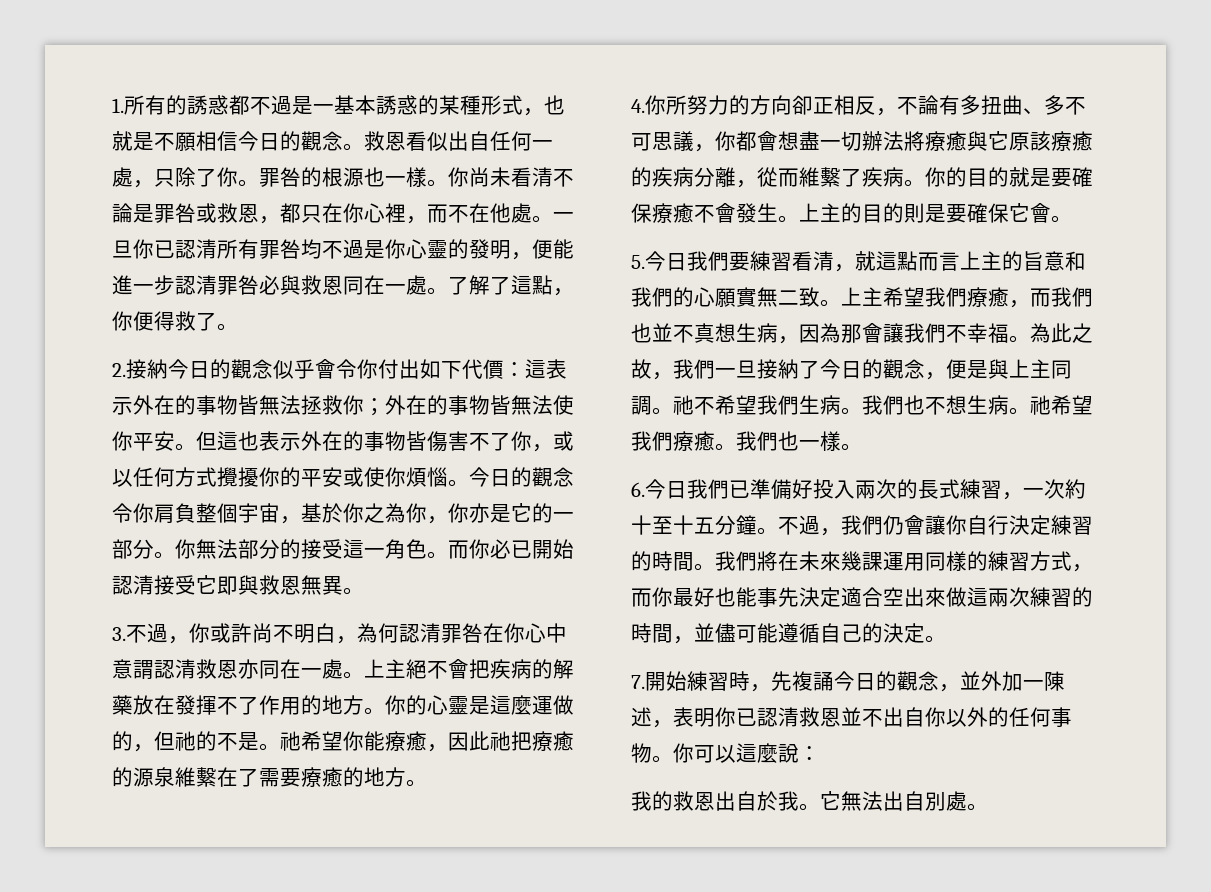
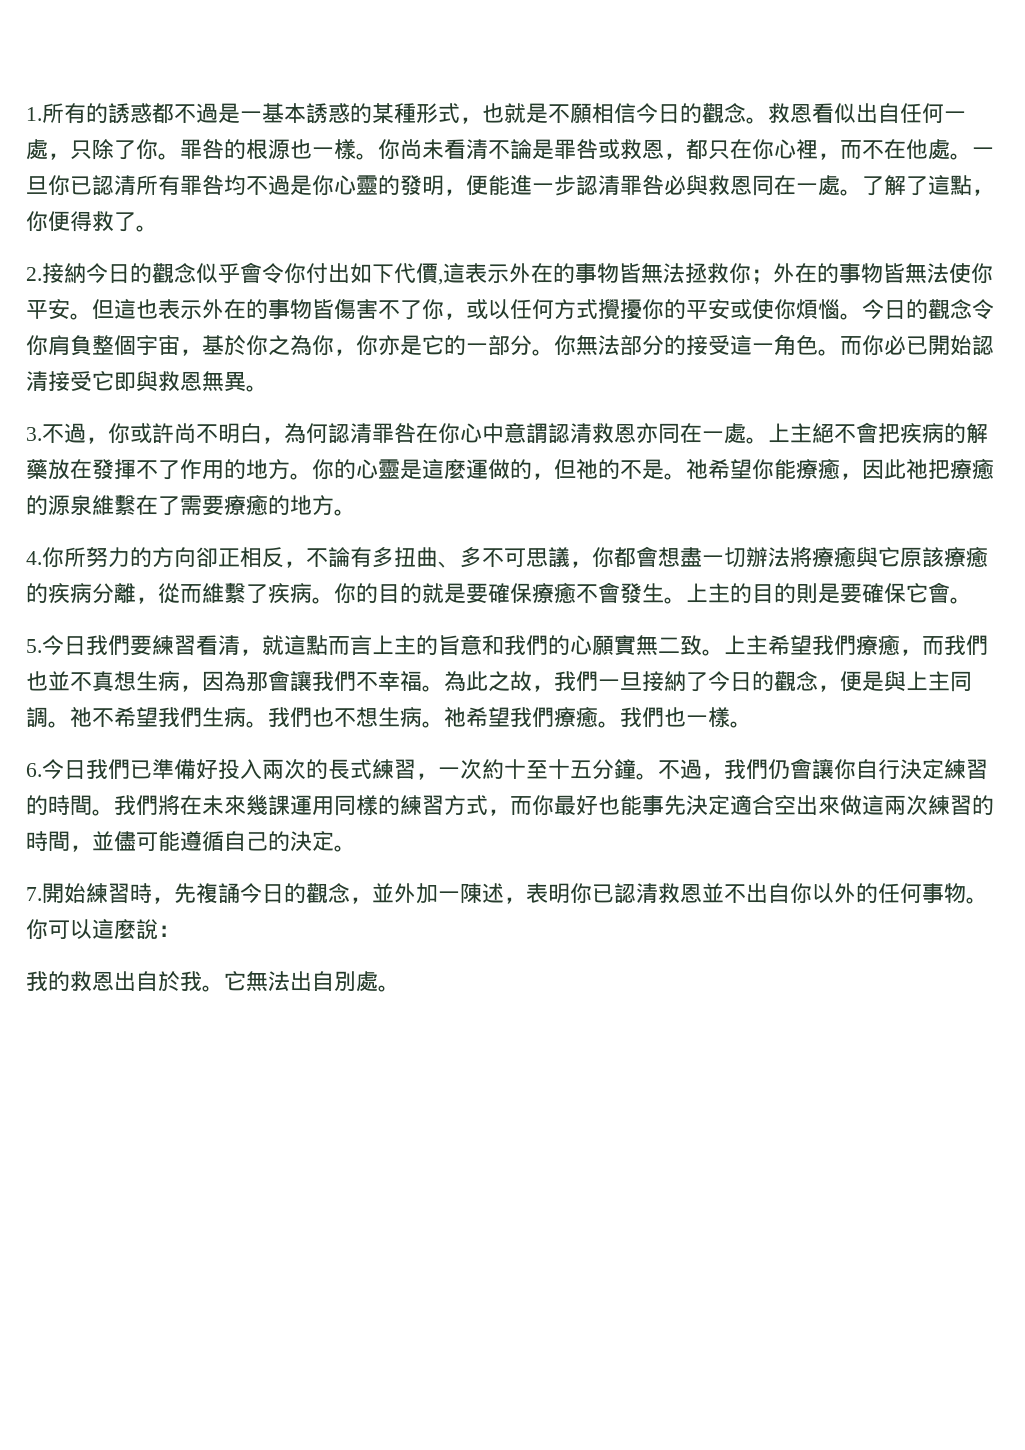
- 2.接納今日的觀念似乎會令你付出如下代價：這表示外在的事物皆無法拯救你；外在的事物皆無法使你平安。
+ 2.接納今日的觀念似乎會令你付出如下代價,這表示外在的事物皆無法拯救你；外在的事物皆無法使你平安。

